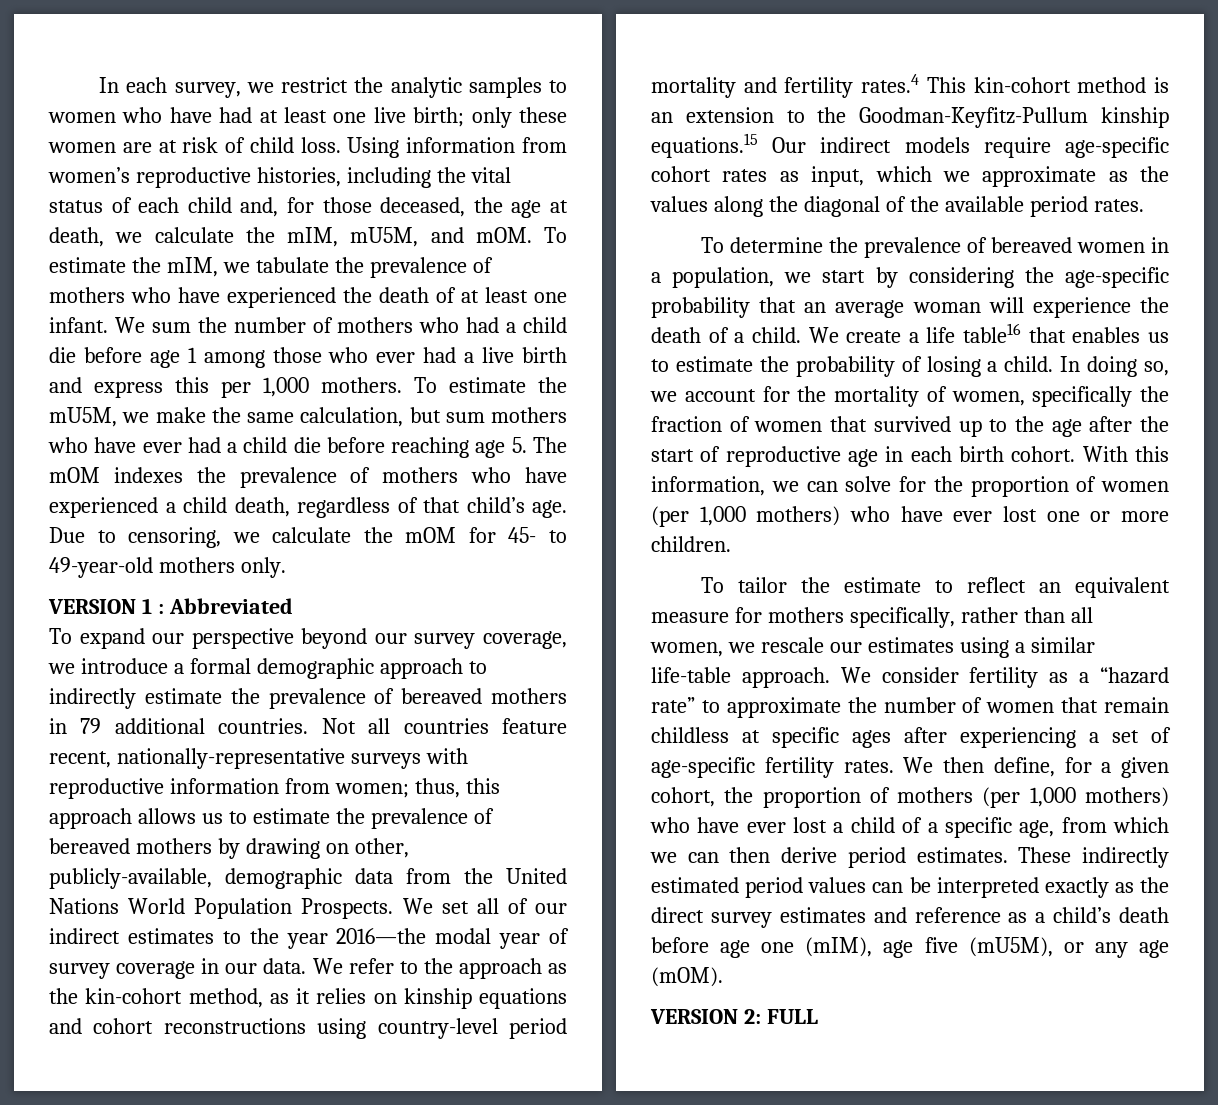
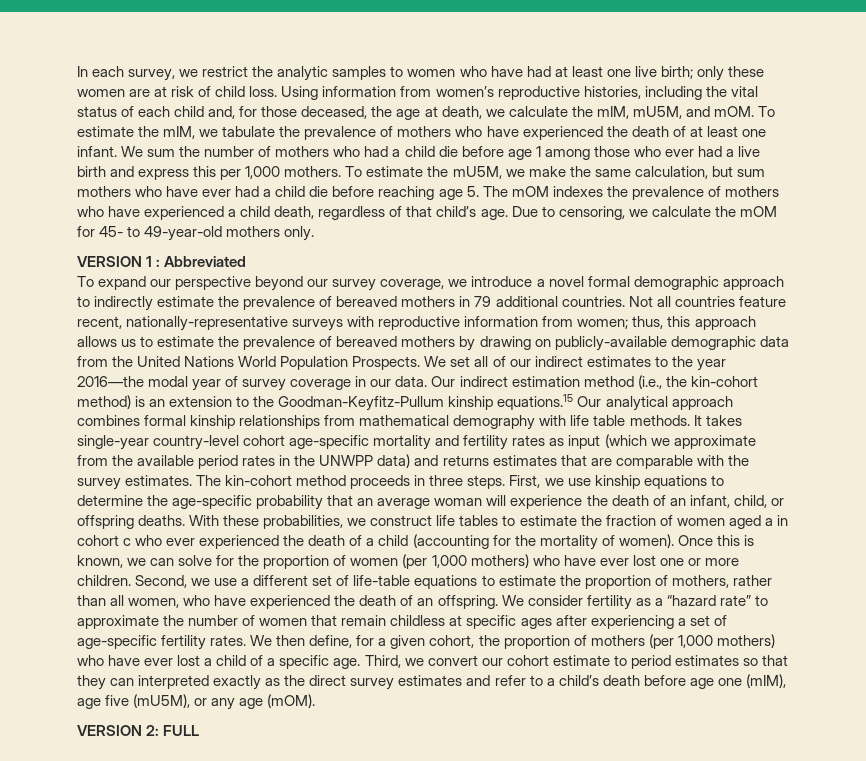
- To expand our perspective beyond our survey coverage, we introduce a formal demographic approach to indirectly estimate the prevalence of bereaved mothers in 79 additional countries.
+ To expand our perspective beyond our survey coverage, we introduce a novel formal demographic approach to indirectly estimate the prevalence of bereaved mothers in 79 additional countries.
- Not all countries feature recent, nationally-representative surveys with reproductive information from women; thus, this approach allows us to estimate the prevalence of bereaved mothers by drawing on other, publicly-available, demographic data from the United Nations World Population Prospects.
+ Not all countries feature recent, nationally-representative surveys with reproductive information from women; thus, this approach allows us to estimate the prevalence of bereaved mothers by drawing on publicly-available demographic data from the United Nations World Population Prospects.
- We refer to the approach as the kin-cohort method, as it relies on kinship equations and cohort reconstructions using country-level period mortality and fertility rates.4 This kin-cohort method is an extension to the Goodman-Keyfitz-Pullum kinship equations.15 Our indirect models require age-specific cohort rates as input, which we approximate as the values along the diagonal of the available period rates.
- To determine the prevalence of bereaved women in a population, we start by considering the age-specific probability that an average woman will experience the death of a child. We create a life table16 that enables us to estimate the probability of losing a child. In doing so, we account for the mortality of women, specifically the fraction of women that survived up to the age after the start of reproductive age in each birth cohort. With this information, we can solve for the proportion of women (per 1,000 mothers) who have ever lost one or more children.
- To tailor the estimate to reflect an equivalent measure for mothers specifically, rather than all women, we rescale our estimates using a similar life-table approach.
+ Our indirect estimation method (i.e., the kin-cohort method) is an extension to the Goodman-Keyfitz-Pullum kinship equations.15 Our analytical approach combines formal kinship relationships from mathematical demography with life table methods. It takes single-year country-level cohort age-specific mortality and fertility rates as input (which we approximate from the available period rates in the UNWPP data) and returns estimates that are comparable with the survey estimates. The kin-cohort method proceeds in three steps. First, we use kinship equations to determine the age-specific probability that an average woman will experience the death of an infant, child, or offspring deaths. With these probabilities, we construct life tables to estimate the fraction of women aged a in cohort c who ever experienced the death of a child (accounting for the mortality of women). Once this is known, we can solve for the proportion of women (per 1,000 mothers) who have ever lost one or more children. Second, we use a different set of life-table equations to estimate the proportion of mothers, rather than all women, who have experienced the death of an offspring.
- We then define, for a given cohort, the proportion of mothers (per 1,000 mothers) who have ever lost a child of a specific age, from which we can then derive period estimates. These indirectly estimated period values can be interpreted exactly as the direct survey estimates and reference as a child’s death before age one (mIM), age five (mU5M), or any age (mOM).
+ We then define, for a given cohort, the proportion of mothers (per 1,000 mothers) who have ever lost a child of a specific age. Third, we convert our cohort estimate to period estimates so that they can interpreted exactly as the direct survey estimates and refer to a child’s death before age one (mIM), age five (mU5M), or any age (mOM).

